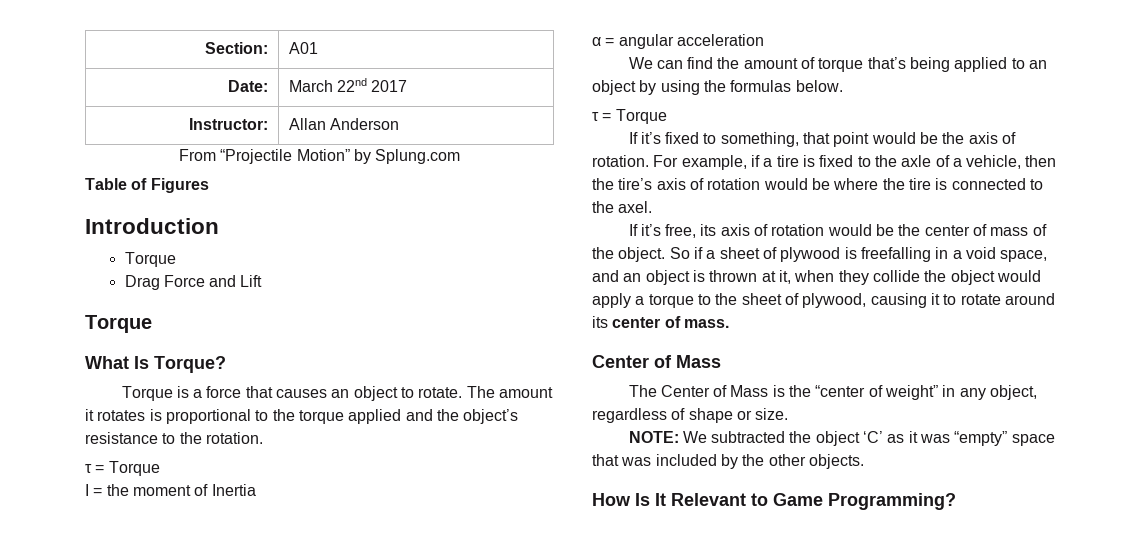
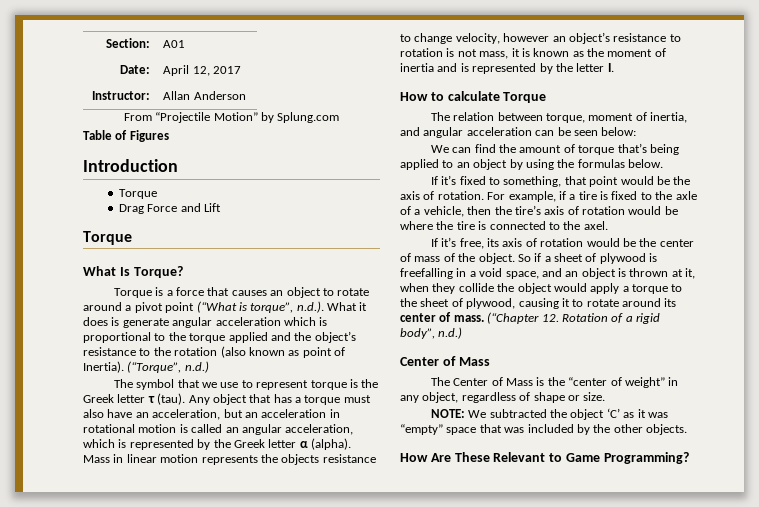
- Date: | March 22nd 2017
+ Date: | April 12, 2017
- Torque is a force that causes an object to rotate. The amount it rotates is proportional to the torque applied and the object’s resistance to the rotation.
- τ = Torque
- I = the moment of Inertia
- α = angular acceleration
+ Torque is a force that causes an object to rotate around a pivot point (“What is torque”, n.d.). What it does is generate angular acceleration which is proportional to the torque applied and the object’s resistance to the rotation (also known as point of Inertia). (“Torque”, n.d.)
+ The symbol that we use to represent torque is the Greek letter τ (tau). Any object that has a torque must also have an acceleration, but an acceleration in rotational motion is called an angular acceleration, which is represented by the Greek letter α (alpha). Mass in linear motion represents the objects resistance to change velocity, however an object’s resistance to rotation is not mass, it is known as the moment of inertia and is represented by the letter I.
+ How to calculate Torque
+ The relation between torque, moment of inertia, and angular acceleration can be seen below:
  We can find the amount of torque that’s being applied to an object by using the formulas below.
- τ = Torque
+ (“Chapter 12. Rotation of a rigid body”, n.d.)
- How Is It Relevant to Game Programming?
+ How Are These Relevant to Game Programming?

